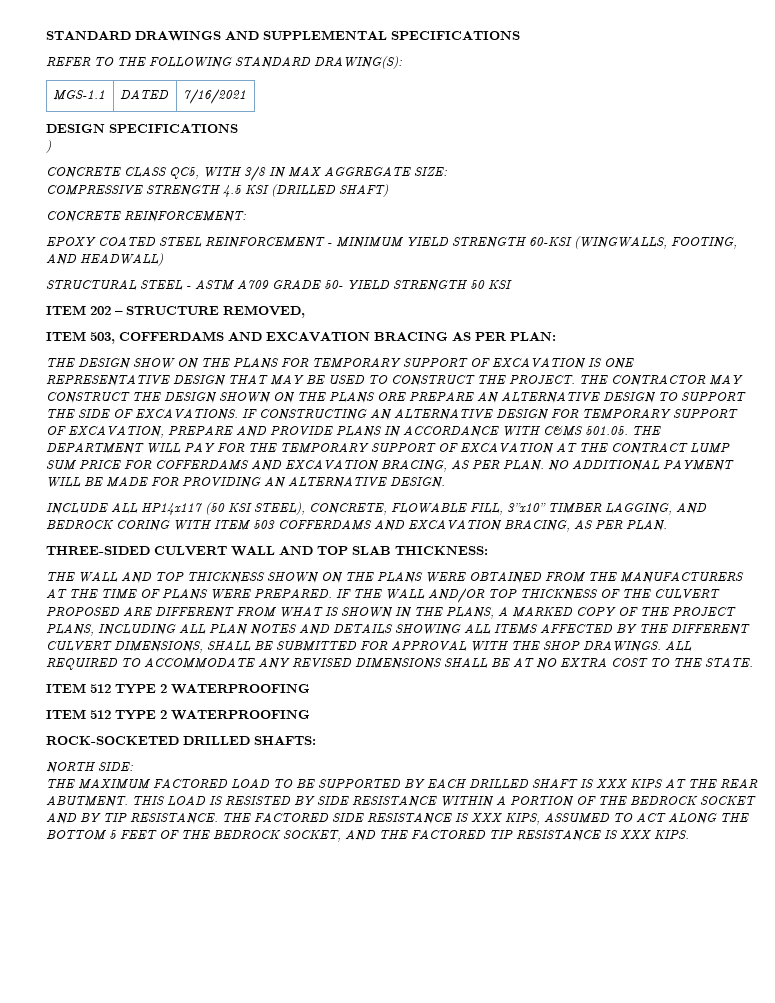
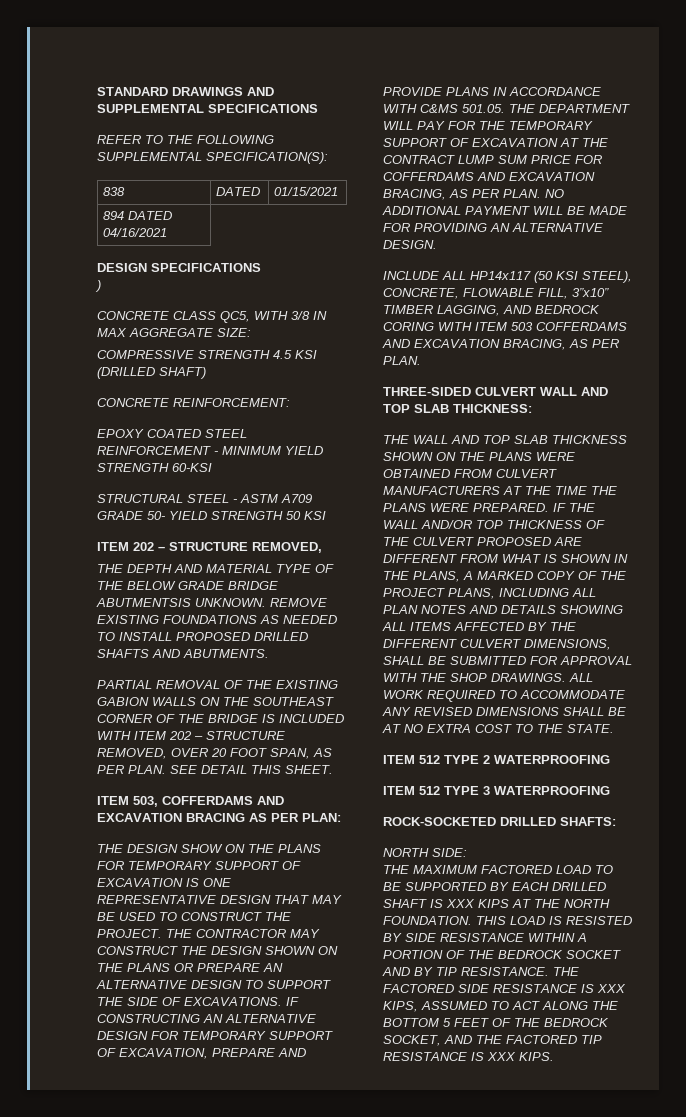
- REFER TO THE FOLLOWING STANDARD DRAWING(S):
- MGS-1.1 | DATED | 7/16/2021
+ REFER TO THE FOLLOWING SUPPLEMENTAL SPECIFICATION(S):
+ 838 | DATED | 01/15/2021
+ 894 DATED 04/16/2021
- EPOXY COATED STEEL REINFORCEMENT - MINIMUM YIELD STRENGTH 60-KSI (WINGWALLS, FOOTING, AND HEADWALL)
+ EPOXY COATED STEEL REINFORCEMENT - MINIMUM YIELD STRENGTH 60-KSI
+ THE DEPTH AND MATERIAL TYPE OF THE BELOW GRADE BRIDGE ABUTMENTSIS UNKNOWN. REMOVE EXISTING FOUNDATIONS AS NEEDED TO INSTALL PROPOSED DRILLED SHAFTS AND ABUTMENTS.
+ PARTIAL REMOVAL OF THE EXISTING GABION WALLS ON THE SOUTHEAST CORNER OF THE BRIDGE IS INCLUDED WITH ITEM 202 – STRUCTURE REMOVED, OVER 20 FOOT SPAN, AS PER PLAN. SEE DETAIL THIS SHEET.
- THE CONTRACTOR MAY CONSTRUCT THE DESIGN SHOWN ON THE PLANS ORE PREPARE AN ALTERNATIVE DESIGN TO SUPPORT THE SIDE OF EXCAVATIONS.
+ THE CONTRACTOR MAY CONSTRUCT THE DESIGN SHOWN ON THE PLANS OR PREPARE AN ALTERNATIVE DESIGN TO SUPPORT THE SIDE OF EXCAVATIONS.
- THE WALL AND TOP THICKNESS SHOWN ON THE PLANS WERE OBTAINED FROM THE MANUFACTURERS AT THE TIME OF PLANS WERE PREPARED.
+ THE WALL AND TOP SLAB THICKNESS SHOWN ON THE PLANS WERE OBTAINED FROM CULVERT MANUFACTURERS AT THE TIME THE PLANS WERE PREPARED.
- ALL REQUIRED TO ACCOMMODATE ANY REVISED DIMENSIONS SHALL BE AT NO EXTRA COST TO THE STATE.
+ ALL WORK REQUIRED TO ACCOMMODATE ANY REVISED DIMENSIONS SHALL BE AT NO EXTRA COST TO THE STATE.
  ITEM 512 TYPE 2 WATERPROOFING
- ITEM 512 TYPE 2 WATERPROOFING
+ ITEM 512 TYPE 3 WATERPROOFING
- THE MAXIMUM FACTORED LOAD TO BE SUPPORTED BY EACH DRILLED SHAFT IS XXX KIPS AT THE REAR ABUTMENT.
+ THE MAXIMUM FACTORED LOAD TO BE SUPPORTED BY EACH DRILLED SHAFT IS XXX KIPS AT THE NORTH FOUNDATION.

